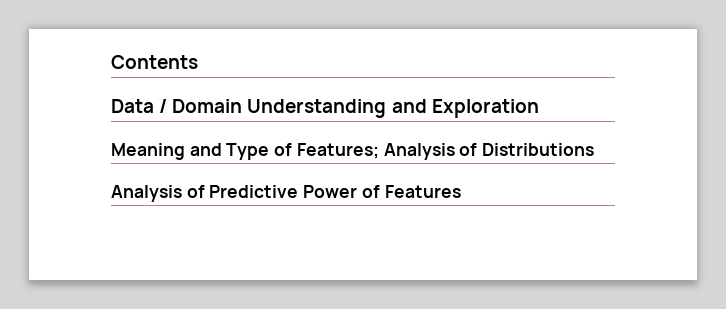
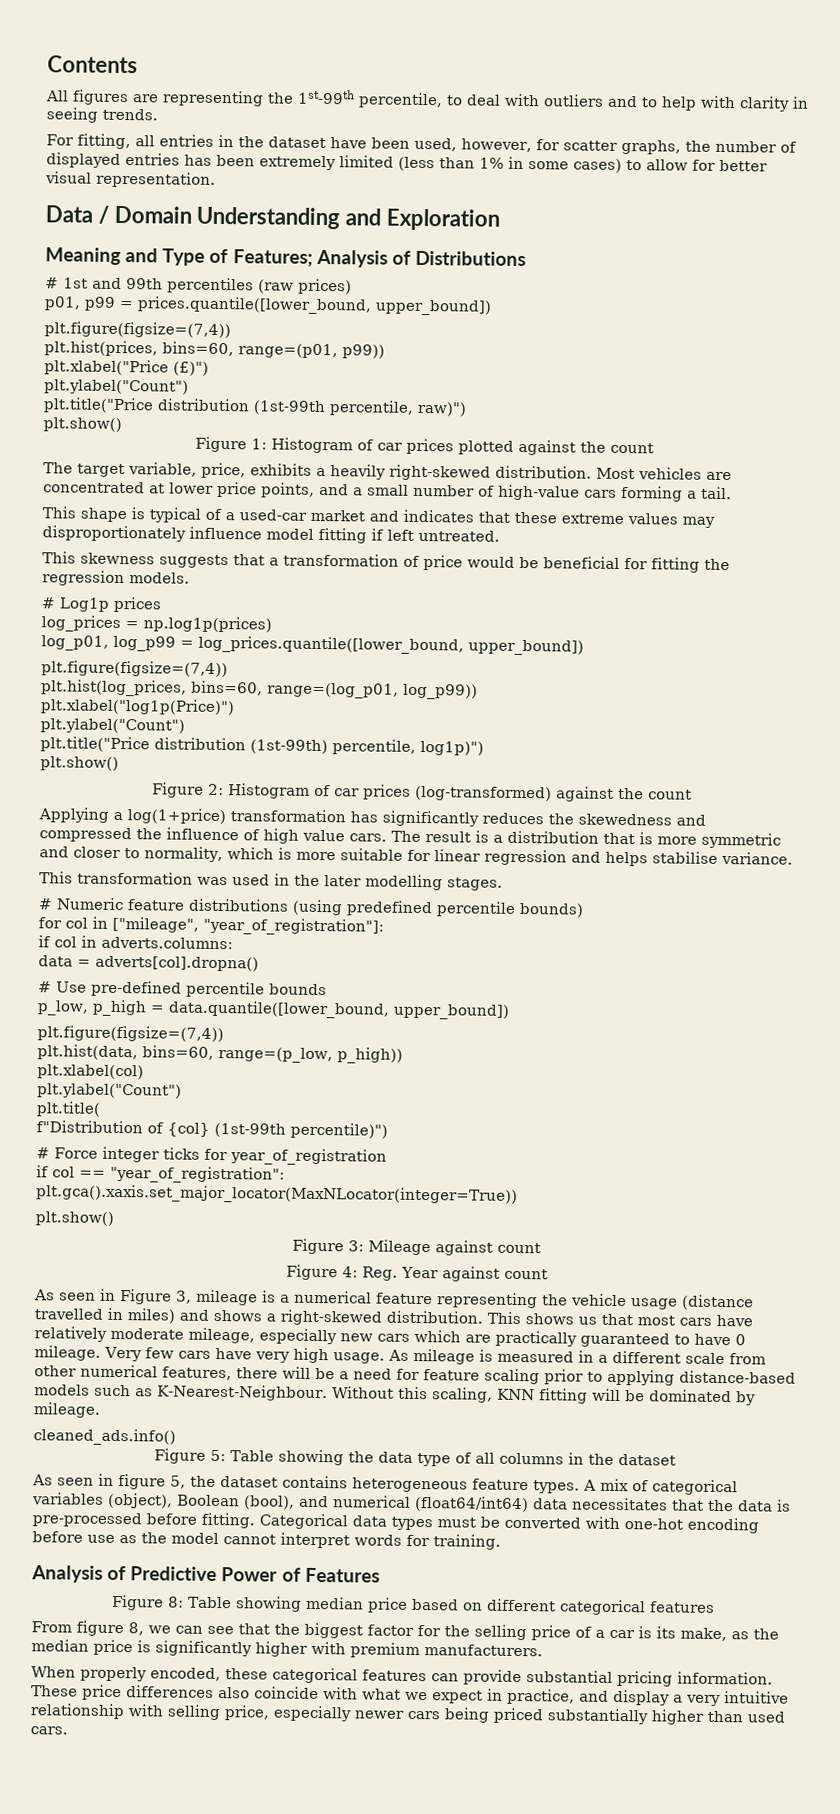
+ All figures are representing the 1st-99th percentile, to deal with outliers and to help with clarity in seeing trends.
+ For fitting, all entries in the dataset have been used, however, for scatter graphs, the number of displayed entries has been extremely limited (less than 1% in some cases) to allow for better visual representation.
+ # 1st and 99th percentiles (raw prices)
+ p01, p99 = prices.quantile([lower_bound, upper_bound])
+ plt.figure(figsize=(7,4))
+ plt.hist(prices, bins=60, range=(p01, p99))
+ plt.xlabel("Price (£)")
+ plt.ylabel("Count")
+ plt.title("Price distribution (1st-99th percentile, raw)")
+ plt.show()
+ Figure 1: Histogram of car prices plotted against the count
+ The target variable, price, exhibits a heavily right-skewed distribution. Most vehicles are concentrated at lower price points, and a small number of high-value cars forming a tail.
+ This shape is typical of a used-car market and indicates that these extreme values may disproportionately influence model fitting if left untreated.
+ This skewness suggests that a transformation of price would be beneficial for fitting the regression models.
+ # Log1p prices
+ log_prices = np.log1p(prices)
+ log_p01, log_p99 = log_prices.quantile([lower_bound, upper_bound])
+ plt.figure(figsize=(7,4))
+ plt.hist(log_prices, bins=60, range=(log_p01, log_p99))
+ plt.xlabel("log1p(Price)")
+ plt.ylabel("Count")
+ plt.title("Price distribution (1st-99th) percentile, log1p)")
+ plt.show()
+ Figure 2: Histogram of car prices (log-transformed) against the count
+ Applying a log(1+price) transformation has significantly reduces the skewedness and compressed the influence of high value cars. The result is a distribution that is more symmetric and closer to normality, which is more suitable for linear regression and helps stabilise variance.
+ This transformation was used in the later modelling stages.
+ # Numeric feature distributions (using predefined percentile bounds)
+ for col in ["mileage", "year_of_registration"]:
+ if col in adverts.columns:
+ data = adverts[col].dropna()
+ # Use pre-defined percentile bounds
+ p_low, p_high = data.quantile([lower_bound, upper_bound])
+ plt.figure(figsize=(7,4))
+ plt.hist(data, bins=60, range=(p_low, p_high))
+ plt.xlabel(col)
+ plt.ylabel("Count")
+ plt.title(
+ f"Distribution of {col} (1st-99th percentile)")
+ # Force integer ticks for year_of_registration
+ if col == "year_of_registration":
+ plt.gca().xaxis.set_major_locator(MaxNLocator(integer=True))
+ plt.show()
+ Figure 3: Mileage against count
+ Figure 4: Reg. Year against count
+ As seen in Figure 3, mileage is a numerical feature representing the vehicle usage (distance travelled in miles) and shows a right-skewed distribution. This shows us that most cars have relatively moderate mileage, especially new cars which are practically guaranteed to have 0 mileage. Very few cars have very high usage. As mileage is measured in a different scale from other numerical features, there will be a need for feature scaling prior to applying distance-based models such as K-Nearest-Neighbour. Without this scaling, KNN fitting will be dominated by mileage.
+ cleaned_ads.info()
+ Figure 5: Table showing the data type of all columns in the dataset
+ As seen in figure 5, the dataset contains heterogeneous feature types. A mix of categorical variables (object), Boolean (bool), and numerical (float64/int64) data necessitates that the data is pre-processed before fitting. Categorical data types must be converted with one-hot encoding before use as the model cannot interpret words for training.
+ Figure 8: Table showing median price based on different categorical features
+ From figure 8, we can see that the biggest factor for the selling price of a car is its make, as the median price is significantly higher with premium manufacturers.
+ When properly encoded, these categorical features can provide substantial pricing information. These price differences also coincide with what we expect in practice, and display a very intuitive relationship with selling price, especially newer cars being priced substantially higher than used cars.

